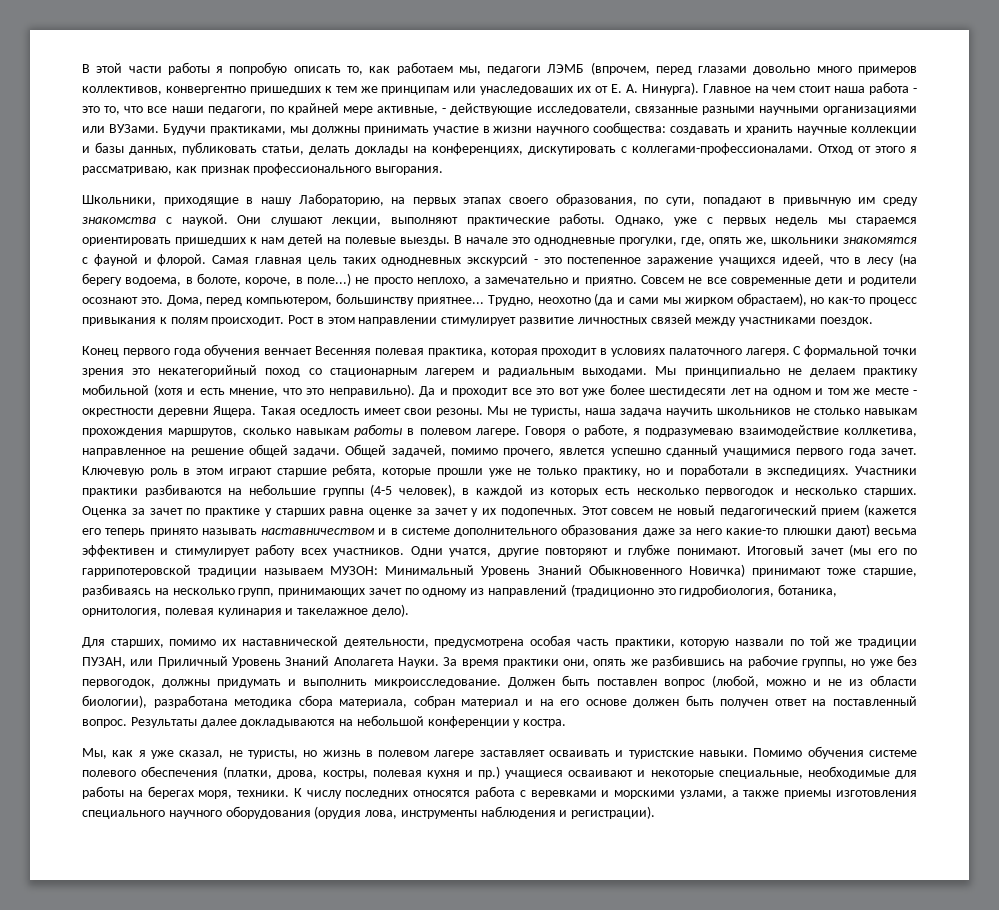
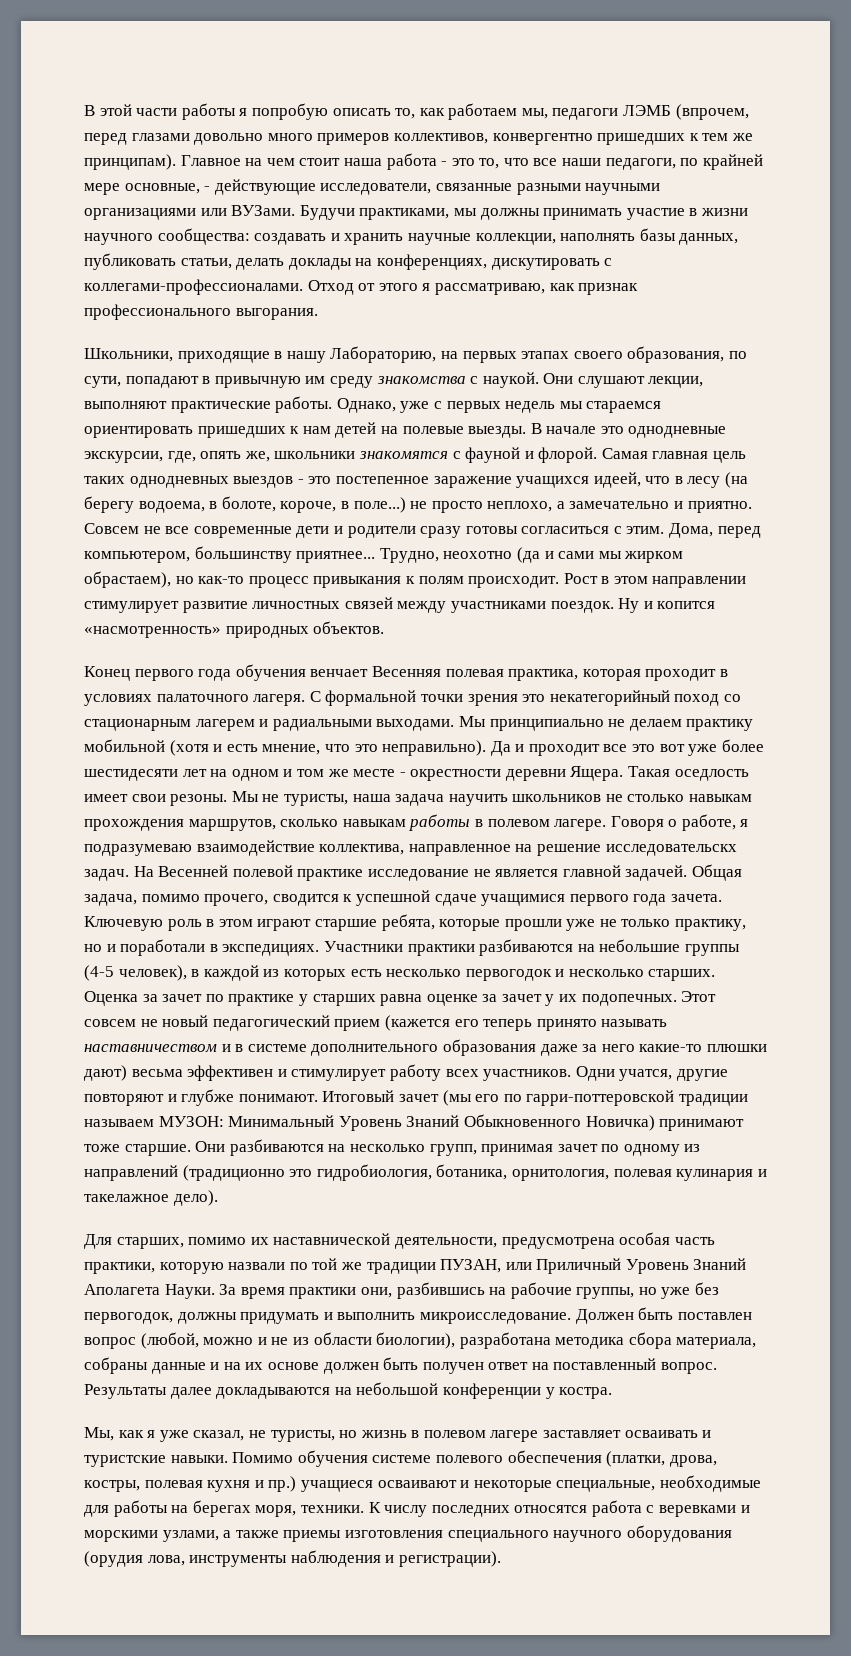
- В этой части работы я попробую описать то, как работаем мы, педагоги ЛЭМБ (впрочем, перед глазами довольно много примеров коллективов, конвергентно пришедших к тем же принципам или унаследоваших их от Е. А. Нинурга).
+ В этой части работы я попробую описать то, как работаем мы, педагоги ЛЭМБ (впрочем, перед глазами довольно много примеров коллективов, конвергентно пришедших к тем же принципам).
- Главное на чем стоит наша работа - это то, что все наши педагоги, по крайней мере активные, - действующие исследователи, связанные разными научными организациями или ВУЗами.
+ Главное на чем стоит наша работа - это то, что все наши педагоги, по крайней мере основные, - действующие исследователи, связанные разными научными организациями или ВУЗами.
- Будучи практиками, мы должны принимать участие в жизни научного сообщества: создавать и хранить научные коллекции и базы данных, публиковать статьи, делать доклады на конференциях, дискутировать с коллегами-профессионалами.
+ Будучи практиками, мы должны принимать участие в жизни научного сообщества: создавать и хранить научные коллекции, наполнять базы данных, публиковать статьи, делать доклады на конференциях, дискутировать с коллегами-профессионалами.
- В начале это однодневные прогулки, где, опять же, школьники знакомятся с фауной и флорой.
+ В начале это однодневные экскурсии, где, опять же, школьники знакомятся с фауной и флорой.
- Самая главная цель таких однодневных экскурсий - это постепенное заражение учащихся идеей, что в лесу (на берегу водоема, в болоте, короче, в поле...) не просто неплохо, а замечательно и приятно.
+ Самая главная цель таких однодневных выездов - это постепенное заражение учащихся идеей, что в лесу (на берегу водоема, в болоте, короче, в поле...) не просто неплохо, а замечательно и приятно.
- Совсем не все современные дети и родители осознают это.
+ Совсем не все современные дети и родители сразу готовы согласиться с этим.
+ Ну и копится «насмотренность» природных объектов.
- С формальной точки зрения это некатегорийный поход со стационарным лагерем и радиальным выходами.
+ С формальной точки зрения это некатегорийный поход со стационарным лагерем и радиальными выходами.
- Говоря о работе, я подразумеваю взаимодействие коллкетива, направленное на решение общей задачи. Общей задачей, помимо прочего, явлется успешно сданный учащимися первого года зачет.
+ Говоря о работе, я подразумеваю взаимодействие коллектива, направленное на решение исследовательскх задач. На Весенней полевой практике исследование не является главной задачей. Общая задача, помимо прочего, сводится к успешной сдаче учащимися первого года зачета.
- Итоговый зачет (мы его по гаррипотеровской традиции называем МУЗОН: Минимальный Уровень Знаний Обыкновенного Новичка) принимают тоже старшие, разбиваясь на несколько групп, принимающих зачет по одному из направлений (традиционно это гидробиология, ботаника, орнитология, полевая кулинария и такелажное дело).
+ Итоговый зачет (мы его по гарри-поттеровской традиции называем МУЗОН: Минимальный Уровень Знаний Обыкновенного Новичка) принимают тоже старшие. Они разбиваются на несколько групп, принимая зачет по одному из направлений (традиционно это гидробиология, ботаника, орнитология, полевая кулинария и такелажное дело).
- За время практики они, опять же разбившись на рабочие группы, но уже без первогодок, должны придумать и выполнить микроисследование.
+ За время практики они, разбившись на рабочие группы, но уже без первогодок, должны придумать и выполнить микроисследование.
- Должен быть поставлен вопрос (любой, можно и не из области биологии), разработана методика сбора материала, собран материал и на его основе должен быть получен ответ на поставленный вопрос.
+ Должен быть поставлен вопрос (любой, можно и не из области биологии), разработана методика сбора материала, собраны данные и на их основе должен быть получен ответ на поставленный вопрос.

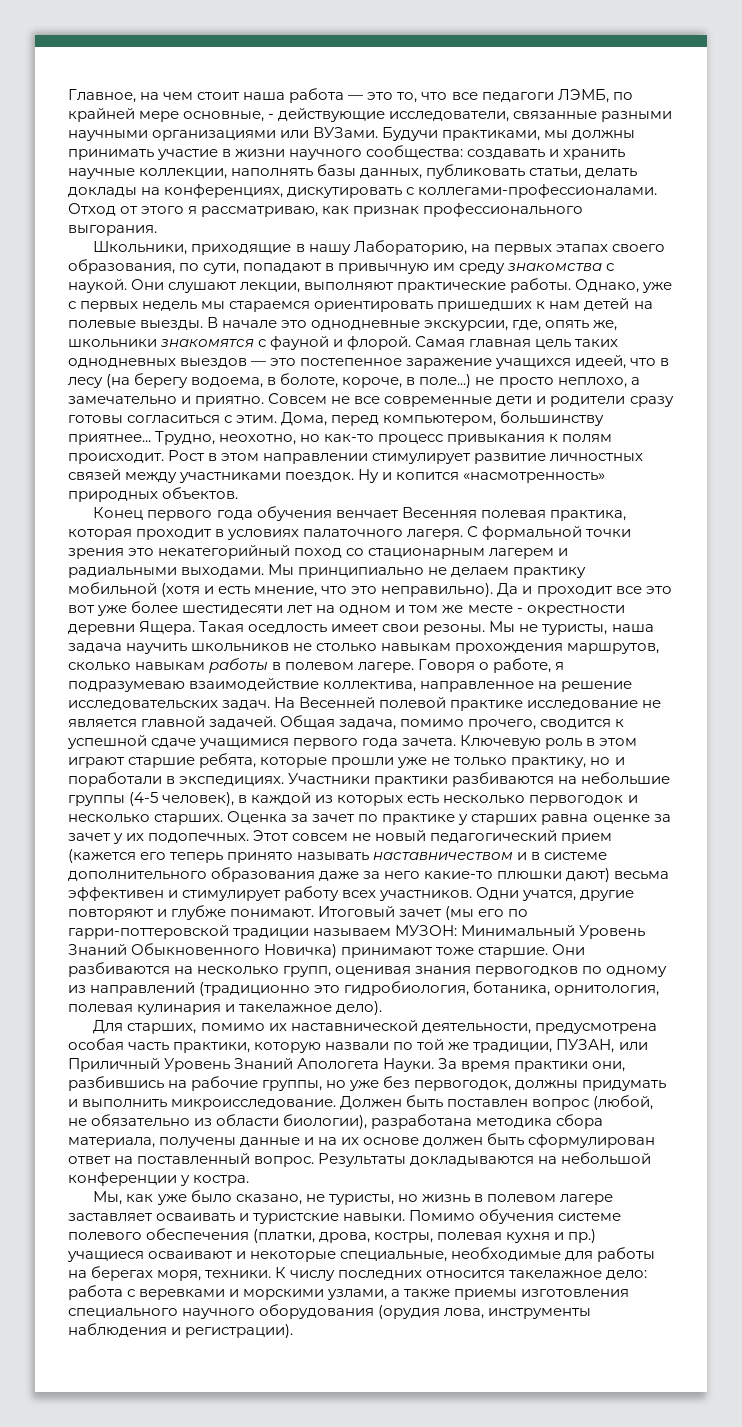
- В этой части работы я попробую описать то, как работаем мы, педагоги ЛЭМБ (впрочем, перед глазами довольно много примеров коллективов, конвергентно пришедших к тем же принципам). Главное на чем стоит наша работа - это то, что все наши педагоги, по крайней мере основные, - действующие исследователи, связанные разными научными организациями или ВУЗами.
+ Главное, на чем стоит наша работа — это то, что все педагоги ЛЭМБ, по крайней мере основные, - действующие исследователи, связанные разными научными организациями или ВУЗами.
- Самая главная цель таких однодневных выездов - это постепенное заражение учащихся идеей, что в лесу (на берегу водоема, в болоте, короче, в поле...) не просто неплохо, а замечательно и приятно.
+ Самая главная цель таких однодневных выездов — это постепенное заражение учащихся идеей, что в лесу (на берегу водоема, в болоте, короче, в поле...) не просто неплохо, а замечательно и приятно.
- Трудно, неохотно (да и сами мы жирком обрастаем), но как-то процесс привыкания к полям происходит.
+ Трудно, неохотно, но как-то процесс привыкания к полям происходит.
- Говоря о работе, я подразумеваю взаимодействие коллектива, направленное на решение исследовательскх задач.
+ Говоря о работе, я подразумеваю взаимодействие коллектива, направленное на решение исследовательских задач.
- Они разбиваются на несколько групп, принимая зачет по одному из направлений (традиционно это гидробиология, ботаника, орнитология, полевая кулинария и такелажное дело).
+ Они разбиваются на несколько групп, оценивая знания первогодков по одному из направлений (традиционно это гидробиология, ботаника, орнитология, полевая кулинария и такелажное дело).
- Для старших, помимо их наставнической деятельности, предусмотрена особая часть практики, которую назвали по той же традиции ПУЗАН, или Приличный Уровень Знаний Аполагета Науки.
+ Для старших, помимо их наставнической деятельности, предусмотрена особая часть практики, которую назвали по той же традиции, ПУЗАН, или Приличный Уровень Знаний Апологета Науки.
- Должен быть поставлен вопрос (любой, можно и не из области биологии), разработана методика сбора материала, собраны данные и на их основе должен быть получен ответ на поставленный вопрос.
+ Должен быть поставлен вопрос (любой, не обязательно из области биологии), разработана методика сбора материала, получены данные и на их основе должен быть сформулирован ответ на поставленный вопрос.
- Результаты далее докладываются на небольшой конференции у костра.
+ Результаты докладываются на небольшой конференции у костра.
- Мы, как я уже сказал, не туристы, но жизнь в полевом лагере заставляет осваивать и туристские навыки.
+ Мы, как уже было сказано, не туристы, но жизнь в полевом лагере заставляет осваивать и туристские навыки.
- К числу последних относятся работа с веревками и морскими узлами, а также приемы изготовления специального научного оборудования (орудия лова, инструменты наблюдения и регистрации).
+ К числу последних относится такелажное дело: работа с веревками и морскими узлами, а также приемы изготовления специального научного оборудования (орудия лова, инструменты наблюдения и регистрации).

